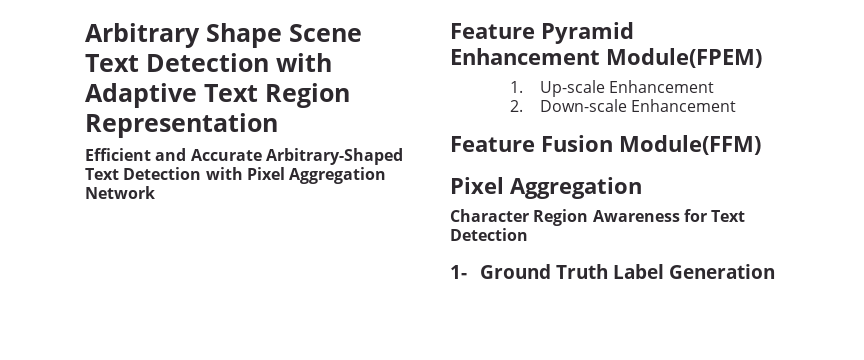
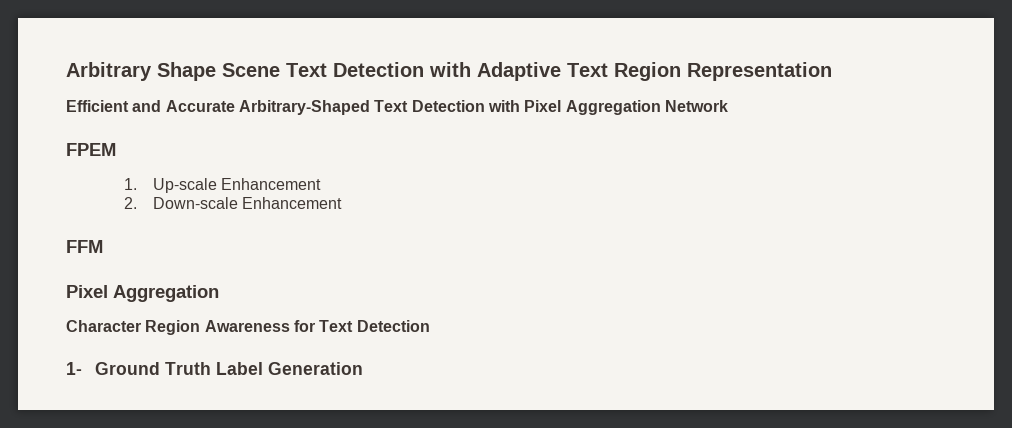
- Feature Pyramid Enhancement Module(FPEM)
+ FPEM
- Feature Fusion Module(FFM)
+ FFM

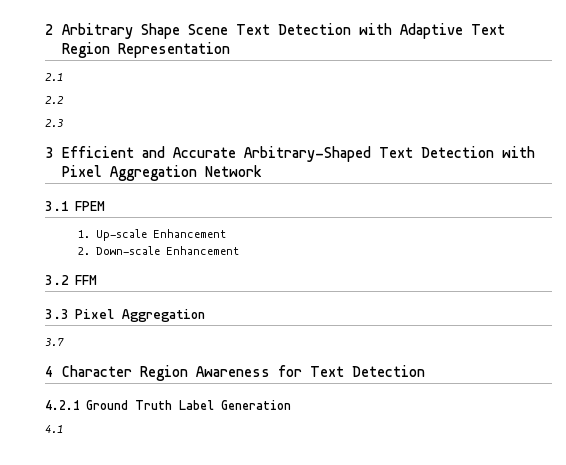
- Arbitrary Shape Scene Text Detection with Adaptive Text Region Representation
+ 2 Arbitrary Shape Scene Text Detection with Adaptive Text Region Representation
- Efficient and Accurate Arbitrary-Shaped Text Detection with Pixel Aggregation Network
+ 2.1
+ 2.2
+ 2.3
+ 3 Efficient and Accurate Arbitrary-Shaped Text Detection with Pixel Aggregation Network
- FPEM
+ 3.1 FPEM
- FFM
- Pixel Aggregation
+ 3.2 FFM
+ 3.3 Pixel Aggregation
- Character Region Awareness for Text Detection
+ 3.7
+ 4 Character Region Awareness for Text Detection
- 1- Ground Truth Label Generation
+ 4.2.1 Ground Truth Label Generation
+ 4.1

